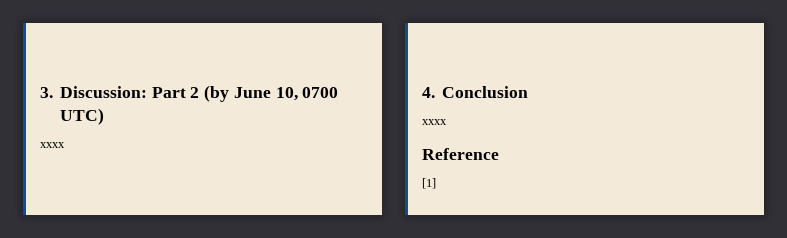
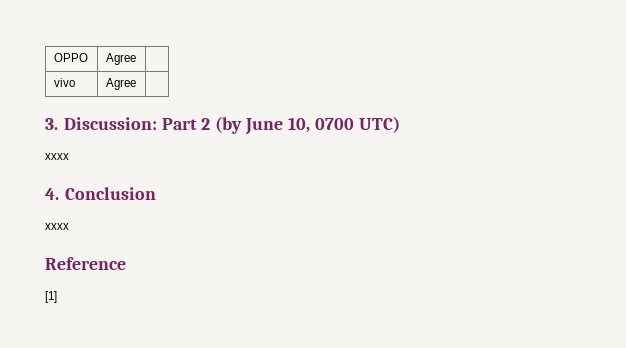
+ OPPO | Agree |
+ vivo | Agree |

